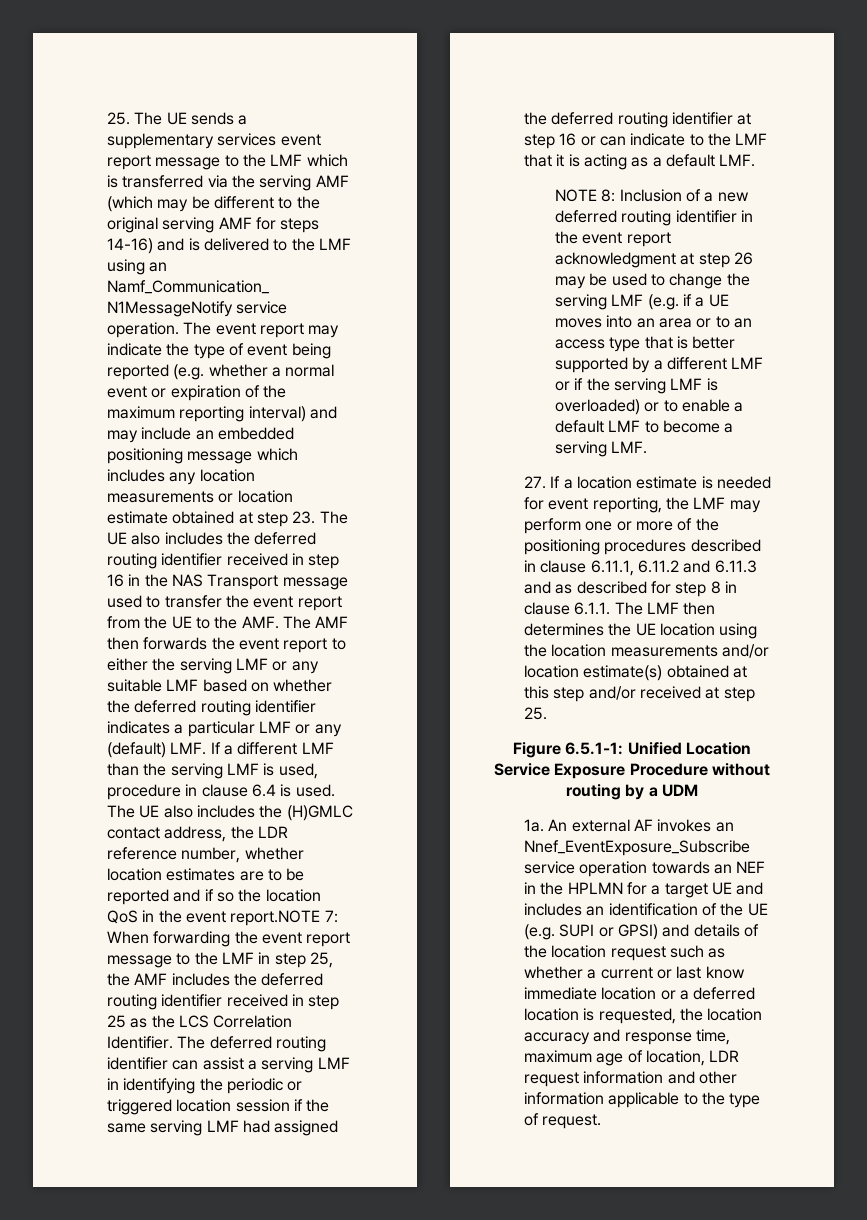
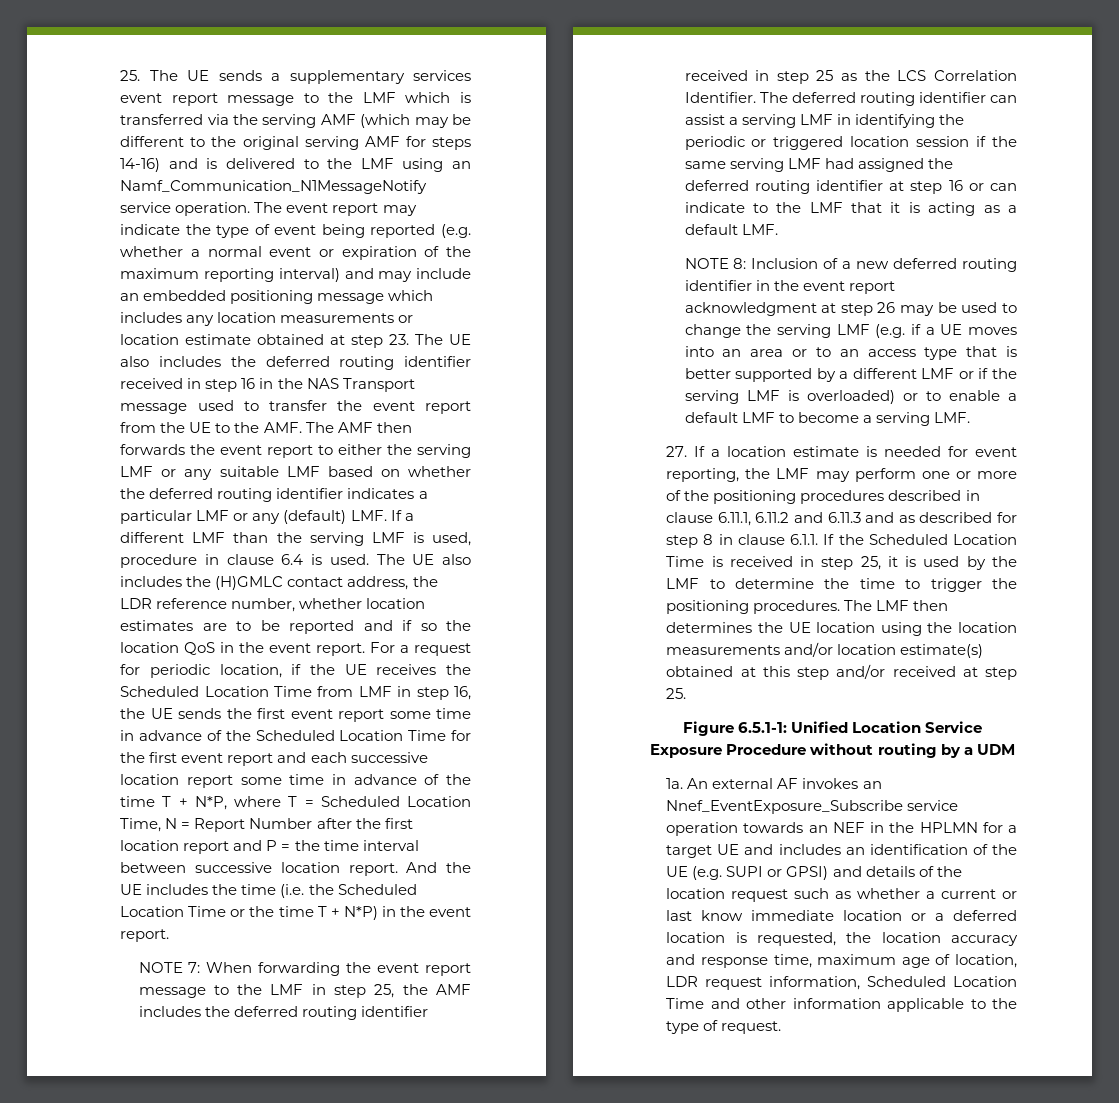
- The UE also includes the (H)GMLC contact address, the LDR reference number, whether location estimates are to be reported and if so the location QoS in the event report.NOTE 7: When forwarding the event report message to the LMF in step 25, the AMF includes the deferred routing identifier received in step 25 as the LCS Correlation Identifier.
+ The UE also includes the (H)GMLC contact address, the LDR reference number, whether location estimates are to be reported and if so the location QoS in the event report. For a request for periodic location, if the UE receives the Scheduled Location Time from LMF in step 16, the UE sends the first event report some time in advance of the Scheduled Location Time for the first event report and each successive location report some time in advance of the time T + N*P, where T = Scheduled Location Time, N = Report Number after the first location report and P = the time interval between successive location report. And the UE includes the time (i.e. the Scheduled Location Time or the time T + N*P) in the event report.
+ NOTE 7: When forwarding the event report message to the LMF in step 25, the AMF includes the deferred routing identifier received in step 25 as the LCS Correlation Identifier.
- 27. If a location estimate is needed for event reporting, the LMF may perform one or more of the positioning procedures described in clause 6.11.1, 6.11.2 and 6.11.3 and as described for step 8 in clause 6.1.1. The LMF then determines the UE location using the location measurements and/or location estimate(s) obtained at this step and/or received at step 25.
+ 27. If a location estimate is needed for event reporting, the LMF may perform one or more of the positioning procedures described in clause 6.11.1, 6.11.2 and 6.11.3 and as described for step 8 in clause 6.1.1. If the Scheduled Location Time is received in step 25, it is used by the LMF to determine the time to trigger the positioning procedures. The LMF then determines the UE location using the location measurements and/or location estimate(s) obtained at this step and/or received at step 25.
- An external AF invokes an Nnef_EventExposure_Subscribe service operation towards an NEF in the HPLMN for a target UE and includes an identification of the UE (e.g. SUPI or GPSI) and details of the location request such as whether a current or last know immediate location or a deferred location is requested, the location accuracy and response time, maximum age of location, LDR request information and other information applicable to the type of request.
+ An external AF invokes an Nnef_EventExposure_Subscribe service operation towards an NEF in the HPLMN for a target UE and includes an identification of the UE (e.g. SUPI or GPSI) and details of the location request such as whether a current or last know immediate location or a deferred location is requested, the location accuracy and response time, maximum age of location, LDR request information, Scheduled Location Time and other information applicable to the type of request.

